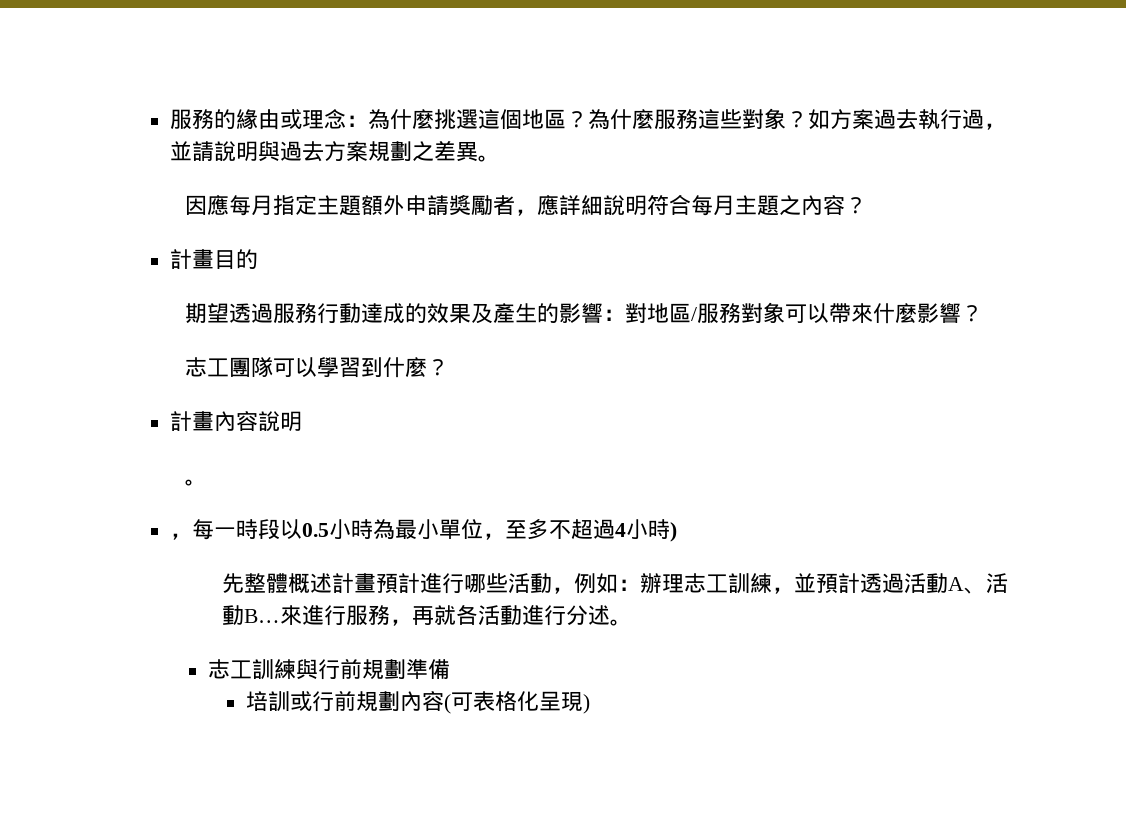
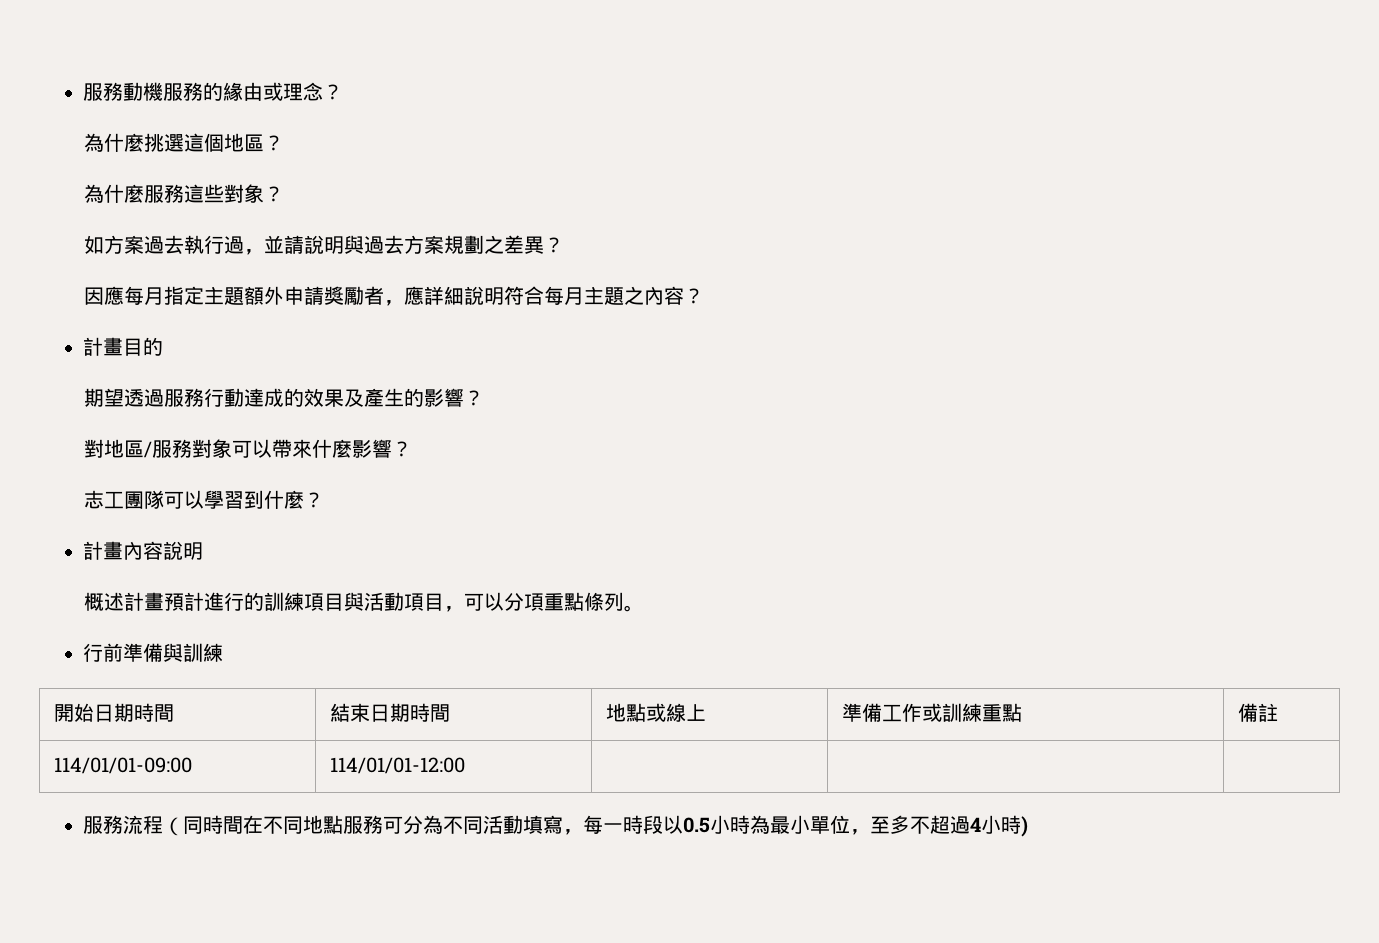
- 服務的緣由或理念：為什麼挑選這個地區？為什麼服務這些對象？如方案過去執行過，並請說明與過去方案規劃之差異。
+ 服務動機服務的緣由或理念？
+ 為什麼挑選這個地區？
+ 為什麼服務這些對象？
+ 如方案過去執行過，並請說明與過去方案規劃之差異？
- 期望透過服務行動達成的效果及產生的影響：對地區/服務對象可以帶來什麼影響？
+ 期望透過服務行動達成的效果及產生的影響？
+ 對地區/服務對象可以帶來什麼影響？
  計畫內容說明
- 。
- ，每一時段以0.5小時為最小單位，至多不超過4小時)
+ 概述計畫預計進行的訓練項目與活動項目，可以分項重點條列。
+ 行前準備與訓練
+ 開始日期時間 | 結束日期時間 | 地點或線上 | 準備工作或訓練重點 | 備註
+ 114/01/01-09:00 | 114/01/01-12:00 | | |
+ 服務流程（同時間在不同地點服務可分為不同活動填寫，每一時段以0.5小時為最小單位，至多不超過4小時)
- 先整體概述計畫預計進行哪些活動，例如：辦理志工訓練，並預計透過活動A、活動B…來進行服務，再就各活動進行分述。
- 志工訓練與行前規劃準備
- 培訓或行前規劃內容(可表格化呈現)

